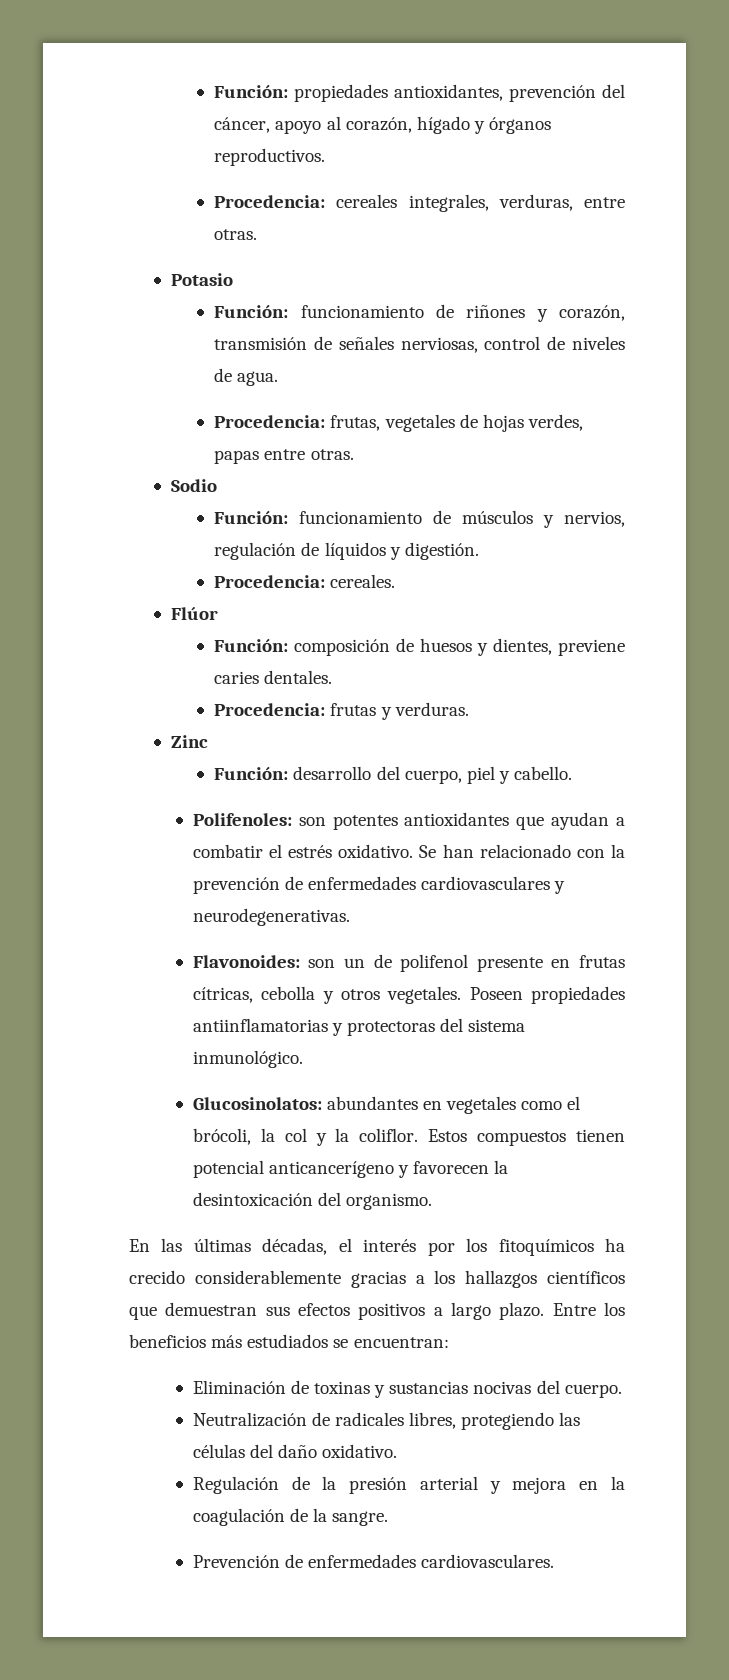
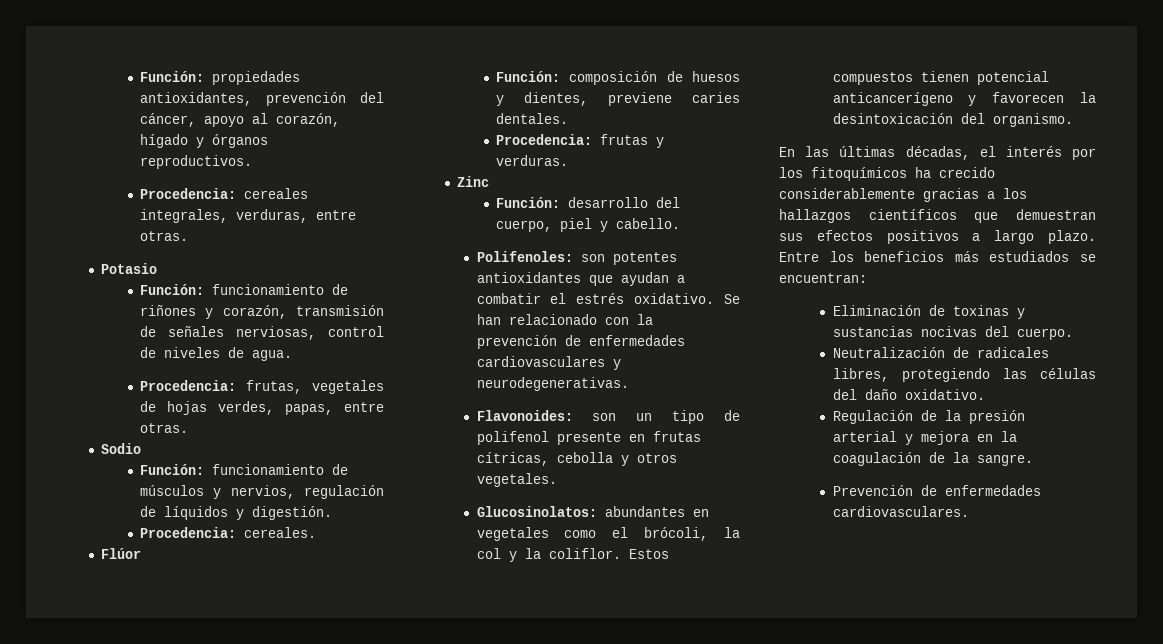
- Procedencia: frutas, vegetales de hojas verdes, papas entre otras.
+ Procedencia: frutas, vegetales de hojas verdes, papas, entre otras.
- Flavonoides: son un de polifenol presente en frutas cítricas, cebolla y otros vegetales. Poseen propiedades antiinflamatorias y protectoras del sistema inmunológico.
+ Flavonoides: son un tipo de polifenol presente en frutas cítricas, cebolla y otros vegetales.

